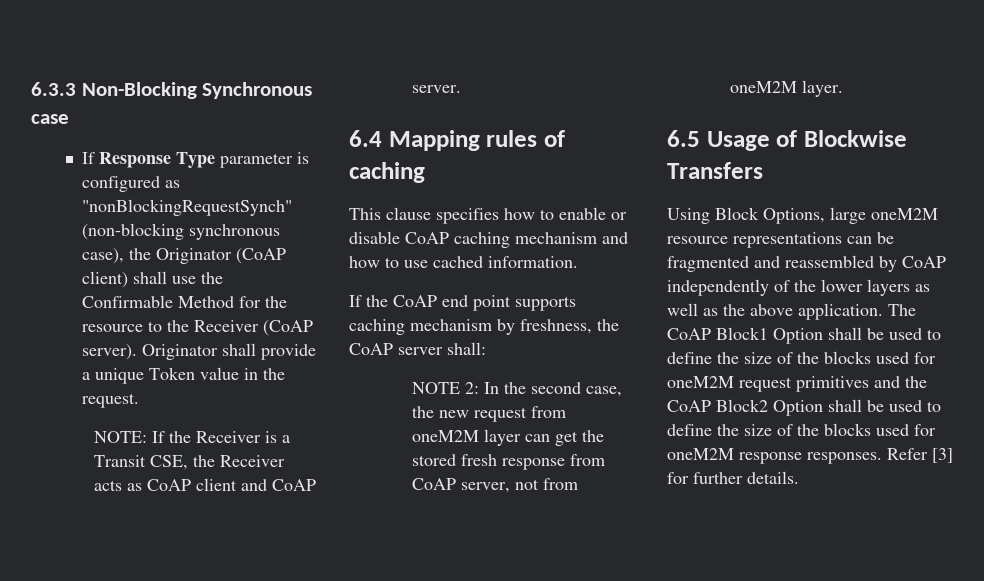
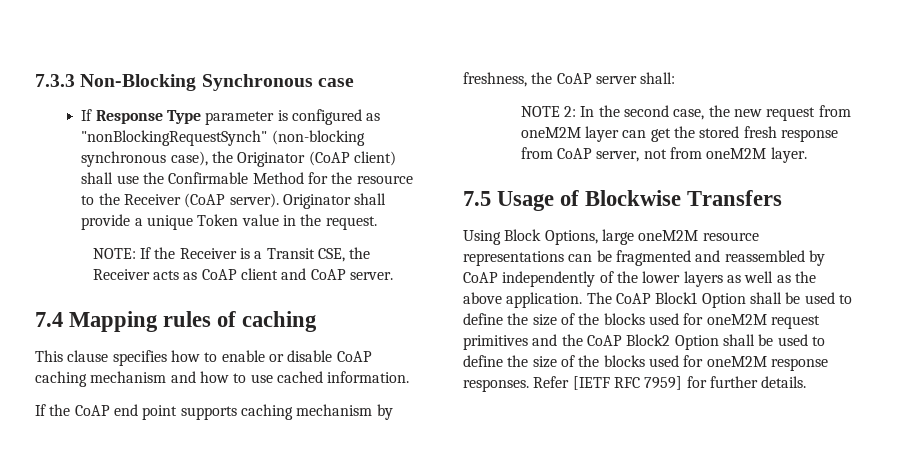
- 6.3.3 Non-Blocking Synchronous case
+ 7.3.3 Non-Blocking Synchronous case
- 6.4 Mapping rules of caching
+ 7.4 Mapping rules of caching
- 6.5 Usage of Blockwise Transfers
+ 7.5 Usage of Blockwise Transfers
- Refer [3] for further details.
+ Refer [IETF RFC 7959] for further details.

